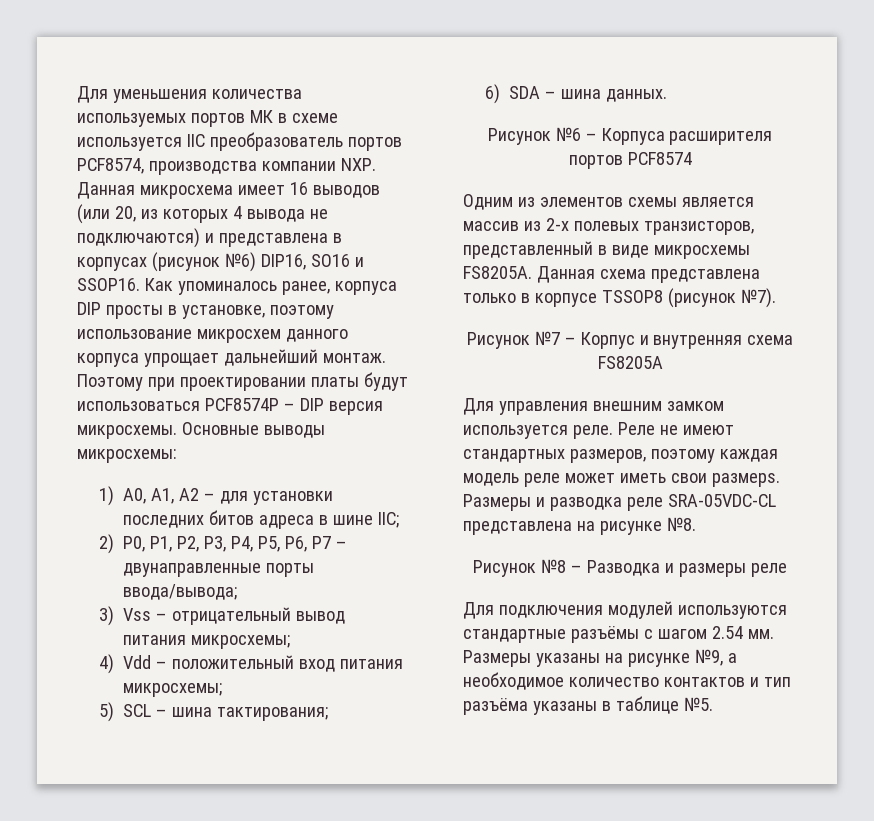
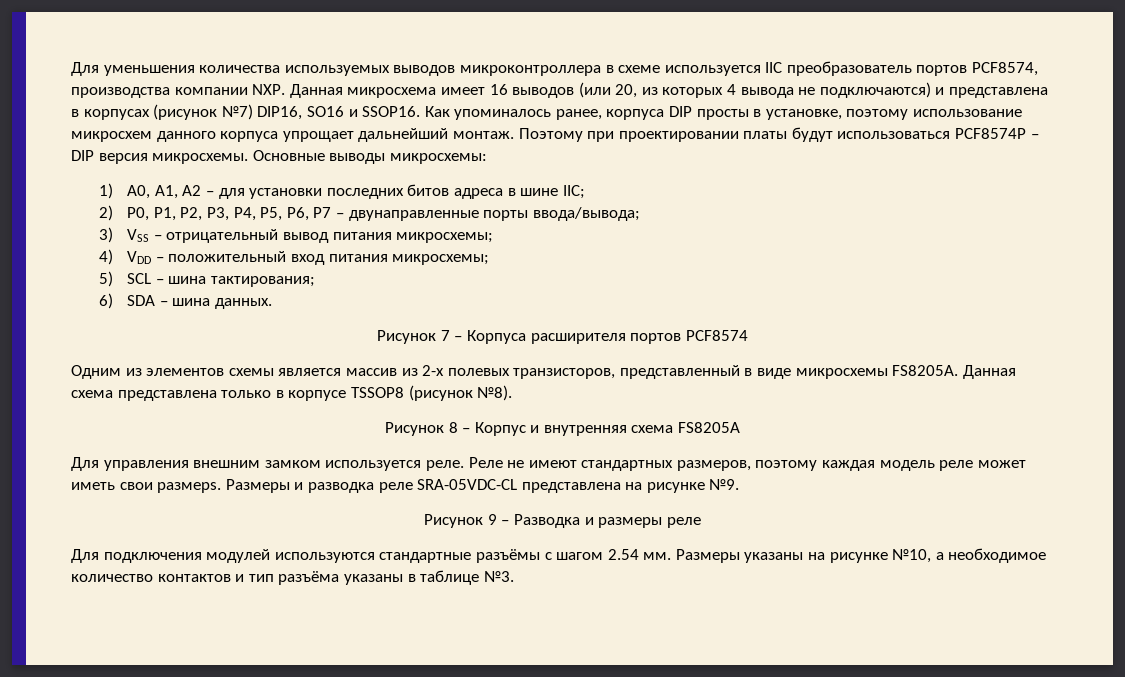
- Для уменьшения количества используемых портов МК в схеме используется IIC преобразователь портов PCF8574, производства компании NXP. Данная микросхема имеет 16 выводов (или 20, из которых 4 вывода не подключаются) и представлена в корпусах (рисунок №6) DIP16, SO16 и SSOP16.
+ Для уменьшения количества используемых выводов микроконтроллера в схеме используется IIC преобразователь портов PCF8574, производства компании NXP. Данная микросхема имеет 16 выводов (или 20, из которых 4 вывода не подключаются) и представлена в корпусах (рисунок №7) DIP16, SO16 и SSOP16.
- 3) Vss – отрицательный вывод питания микросхемы;
+ 3) VSS – отрицательный вывод питания микросхемы;
- 4) Vdd – положительный вход питания микросхемы;
+ 4) VDD – положительный вход питания микросхемы;
- Рисунок №6 – Корпуса расширителя портов PCF8574
+ Рисунок 7 – Корпуса расширителя портов PCF8574
- Данная схема представлена только в корпусе TSSOP8 (рисунок №7).
- Рисунок №7 – Корпус и внутренняя схема FS8205A
+ Данная схема представлена только в корпусе TSSOP8 (рисунок №8).
+ Рисунок 8 – Корпус и внутренняя схема FS8205A
- Размеры и разводка реле SRA-05VDC-CL представлена на рисунке №8.
- Рисунок №8 – Разводка и размеры реле
+ Размеры и разводка реле SRA-05VDC-CL представлена на рисунке №9.
+ Рисунок 9 – Разводка и размеры реле
- Размеры указаны на рисунке №9, а необходимое количество контактов и тип разъёма указаны в таблице №5.
+ Размеры указаны на рисунке №10, а необходимое количество контактов и тип разъёма указаны в таблице №3.

